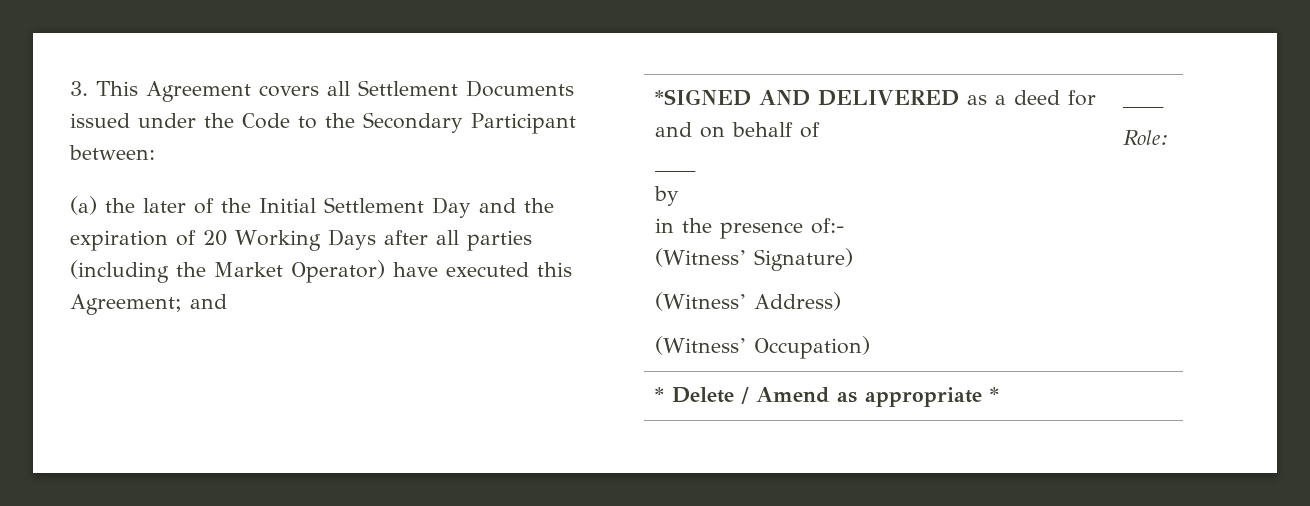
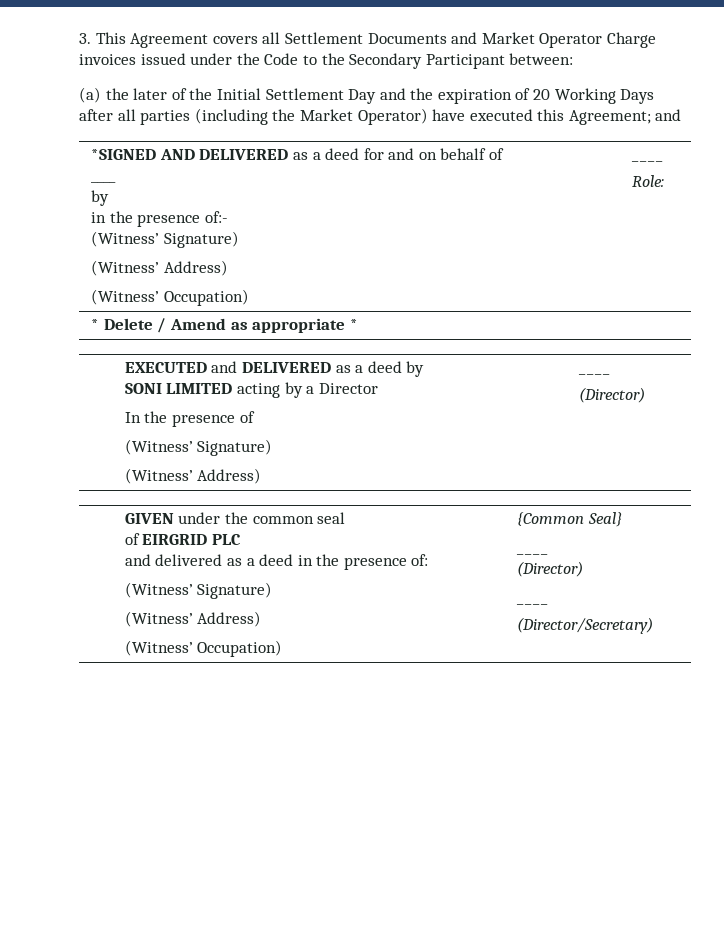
- 3. This Agreement covers all Settlement Documents issued under the Code to the Secondary Participant between:
+ 3. This Agreement covers all Settlement Documents and Market Operator Charge invoices issued under the Code to the Secondary Participant between:
+ EXECUTED and DELIVERED as a deed by
+ SONI LIMITED acting by a Director
+ In the presence of
+ (Witness’ Signature)
+ (Witness’ Address) | ____
+ (Director)
+ GIVEN under the common seal
+ of EIRGRID PLC
+ and delivered as a deed in the presence of:
+ (Witness’ Signature)
+ (Witness’ Address)
+ (Witness’ Occupation) | {Common Seal}
+ ____
+ (Director)
+ ____
+ (Director/Secretary)

